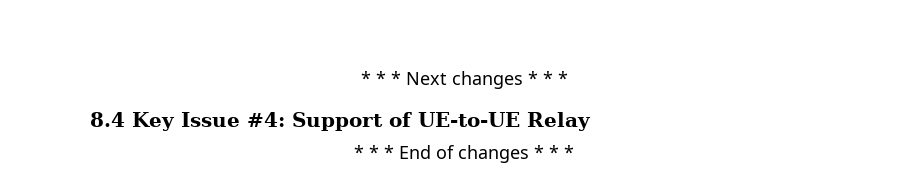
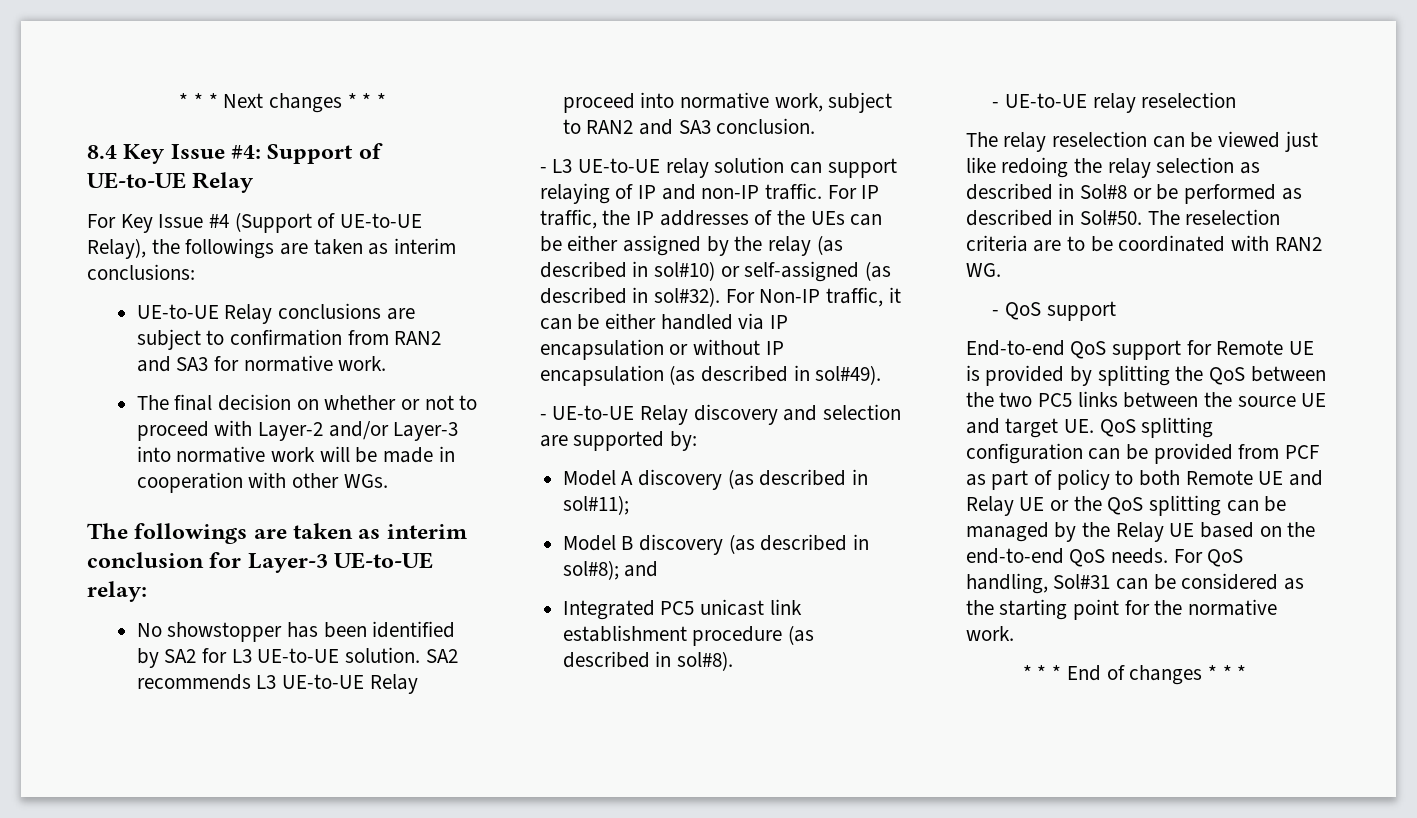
+ For Key Issue #4 (Support of UE-to-UE Relay), the followings are taken as interim conclusions:
+ UE-to-UE Relay conclusions are subject to confirmation from RAN2 and SA3 for normative work.
+ The final decision on whether or not to proceed with Layer-2 and/or Layer-3 into normative work will be made in cooperation with other WGs.
+ The followings are taken as interim conclusion for Layer-3 UE-to-UE relay:
+ No showstopper has been identified by SA2 for L3 UE-to-UE solution. SA2 recommends L3 UE-to-UE Relay proceed into normative work, subject to RAN2 and SA3 conclusion.
+ - L3 UE-to-UE relay solution can support relaying of IP and non-IP traffic. For IP traffic, the IP addresses of the UEs can be either assigned by the relay (as described in sol#10) or self-assigned (as described in sol#32). For Non-IP traffic, it can be either handled via IP encapsulation or without IP encapsulation (as described in sol#49).
+ - UE-to-UE Relay discovery and selection are supported by:
+ Model A discovery (as described in sol#11);
+ Model B discovery (as described in sol#8); and
+ Integrated PC5 unicast link establishment procedure (as described in sol#8).
+ - UE-to-UE relay reselection
+ The relay reselection can be viewed just like redoing the relay selection as described in Sol#8 or be performed as described in Sol#50. The reselection criteria are to be coordinated with RAN2 WG.
+ - QoS support
+ End-to-end QoS support for Remote UE is provided by splitting the QoS between the two PC5 links between the source UE and target UE. QoS splitting configuration can be provided from PCF as part of policy to both Remote UE and Relay UE or the QoS splitting can be managed by the Relay UE based on the end-to-end QoS needs. For QoS handling, Sol#31 can be considered as the starting point for the normative work.

